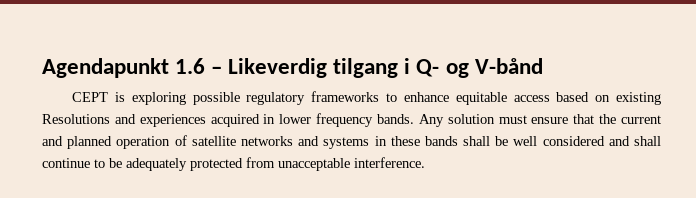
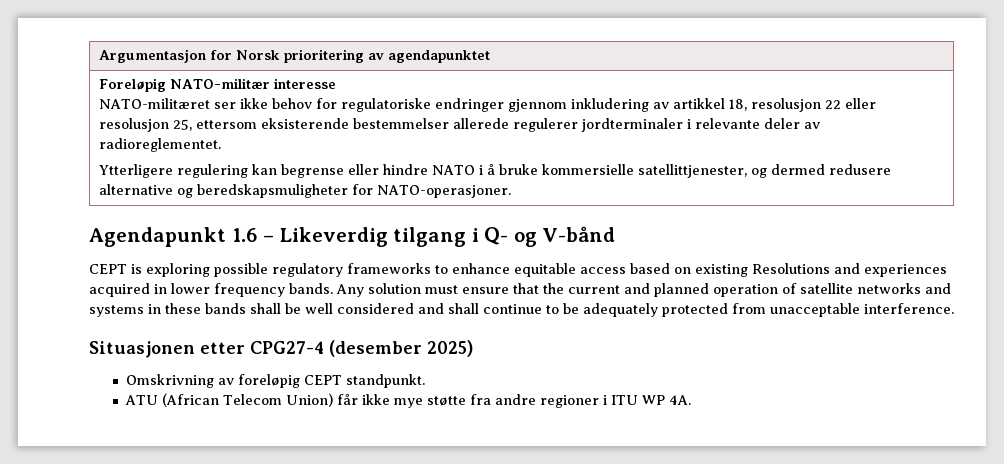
+ Argumentasjon for Norsk prioritering av agendapunktet
+ Foreløpig NATO-militær interesse
+ NATO-militæret ser ikke behov for regulatoriske endringer gjennom inkludering av artikkel 18, resolusjon 22 eller resolusjon 25, ettersom eksisterende bestemmelser allerede regulerer jordterminaler i relevante deler av radioreglementet.
+ Ytterligere regulering kan begrense eller hindre NATO i å bruke kommersielle satellittjenester, og dermed redusere alternative og beredskapsmuligheter for NATO-operasjoner.
+ Situasjonen etter CPG27-4 (desember 2025)
+ Omskrivning av foreløpig CEPT standpunkt.
+ ATU (African Telecom Union) får ikke mye støtte fra andre regioner i ITU WP 4A.

